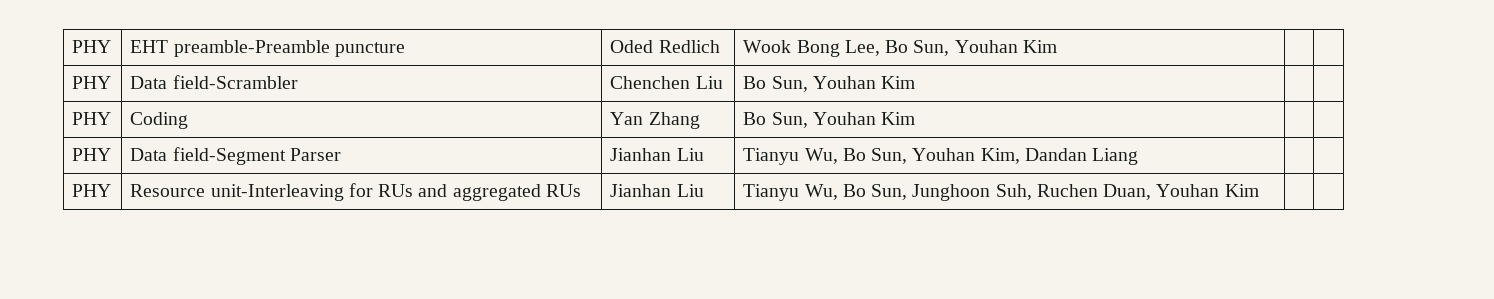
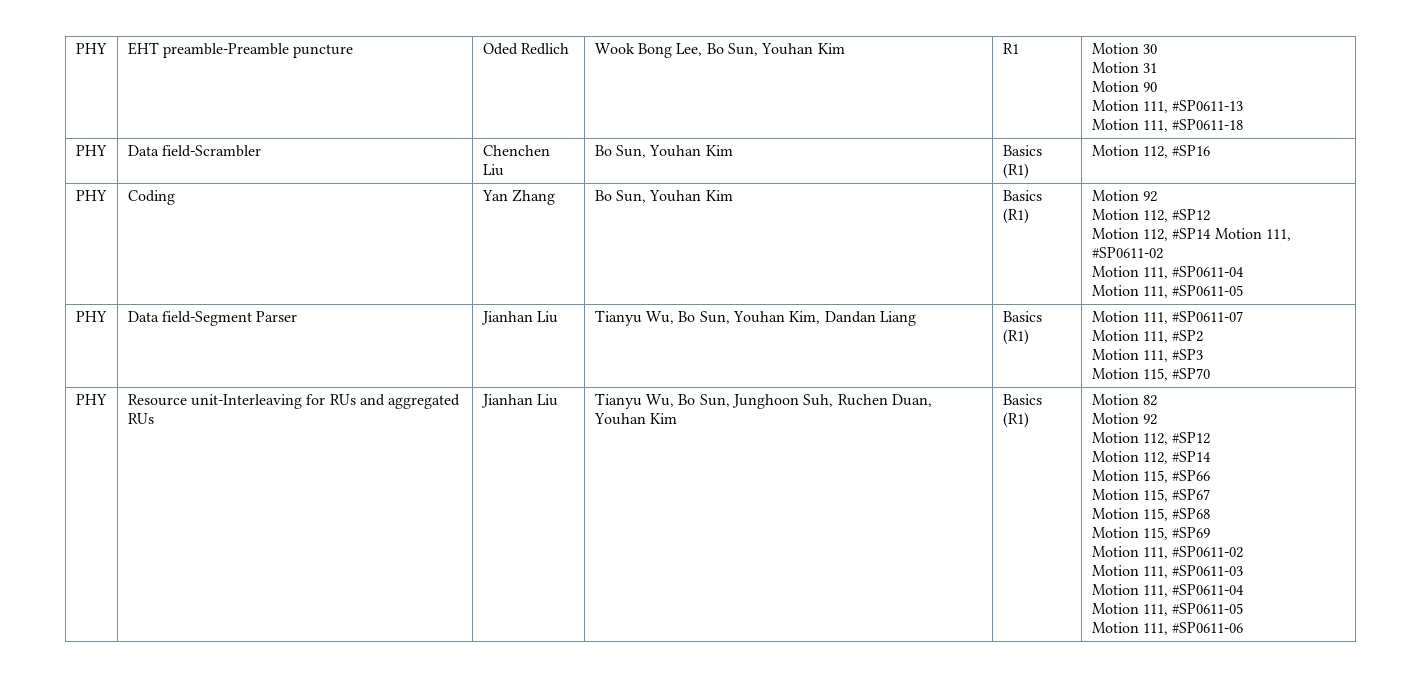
- PHY | EHT preamble-Preamble puncture | Oded Redlich | Wook Bong Lee, Bo Sun, Youhan Kim | |
+ PHY | EHT preamble-Preamble puncture | Oded Redlich | Wook Bong Lee, Bo Sun, Youhan Kim | R1 | Motion 30
+ Motion 31
+ Motion 90
+ Motion 111, #SP0611-13
+ Motion 111, #SP0611-18
- PHY | Data field-Scrambler | Chenchen Liu | Bo Sun, Youhan Kim | |
+ PHY | Data field-Scrambler | Chenchen Liu | Bo Sun, Youhan Kim | Basics (R1) | Motion 112, #SP16
- PHY | Coding | Yan Zhang | Bo Sun, Youhan Kim | |
+ PHY | Coding | Yan Zhang | Bo Sun, Youhan Kim | Basics (R1) | Motion 92
+ Motion 112, #SP12
+ Motion 112, #SP14 Motion 111, #SP0611-02
+ Motion 111, #SP0611-04
+ Motion 111, #SP0611-05
- PHY | Data field-Segment Parser | Jianhan Liu | Tianyu Wu, Bo Sun, Youhan Kim, Dandan Liang | |
+ PHY | Data field-Segment Parser | Jianhan Liu | Tianyu Wu, Bo Sun, Youhan Kim, Dandan Liang | Basics (R1) | Motion 111, #SP0611-07
+ Motion 111, #SP2
+ Motion 111, #SP3
+ Motion 115, #SP70
+ Basics (R1) | Motion 82
+ Motion 92
+ Motion 112, #SP12
+ Motion 112, #SP14
+ Motion 115, #SP66
+ Motion 115, #SP67
+ Motion 115, #SP68
+ Motion 115, #SP69
+ Motion 111, #SP0611-02
+ Motion 111, #SP0611-03
+ Motion 111, #SP0611-04
+ Motion 111, #SP0611-05
+ Motion 111, #SP0611-06

